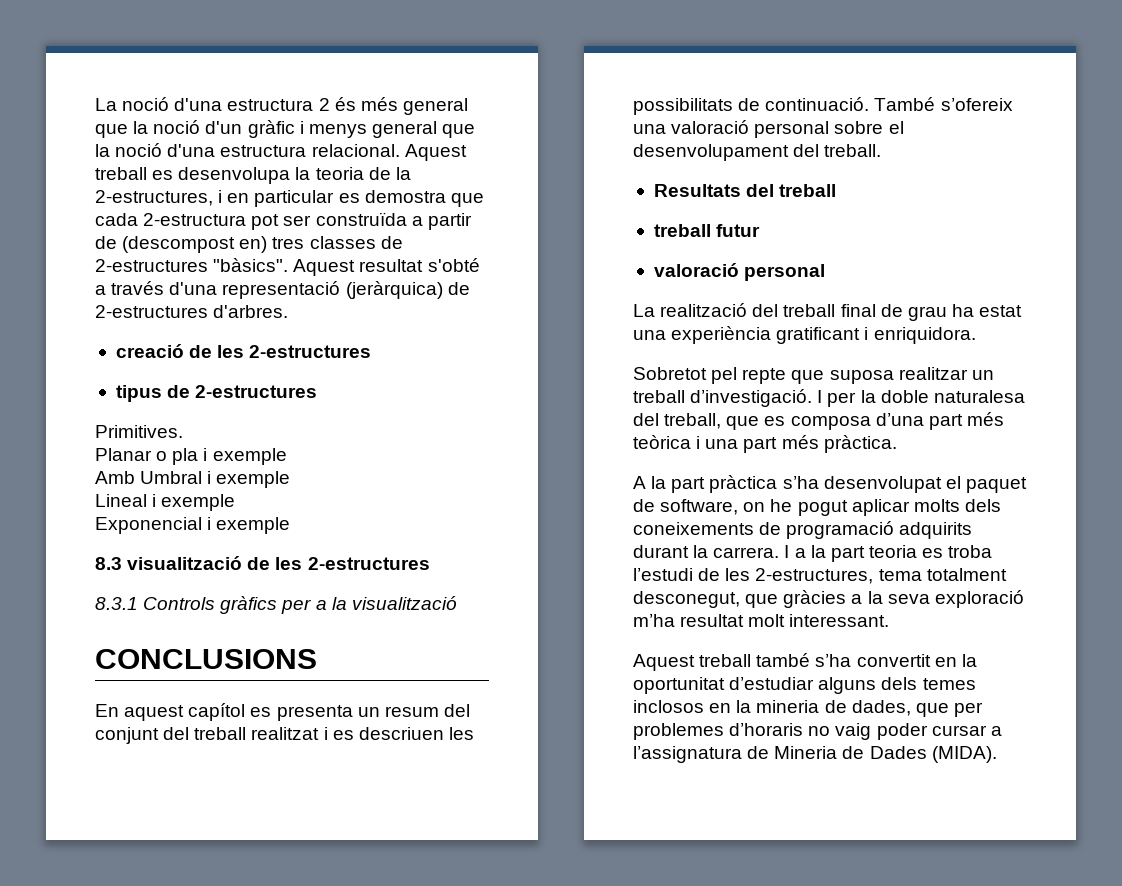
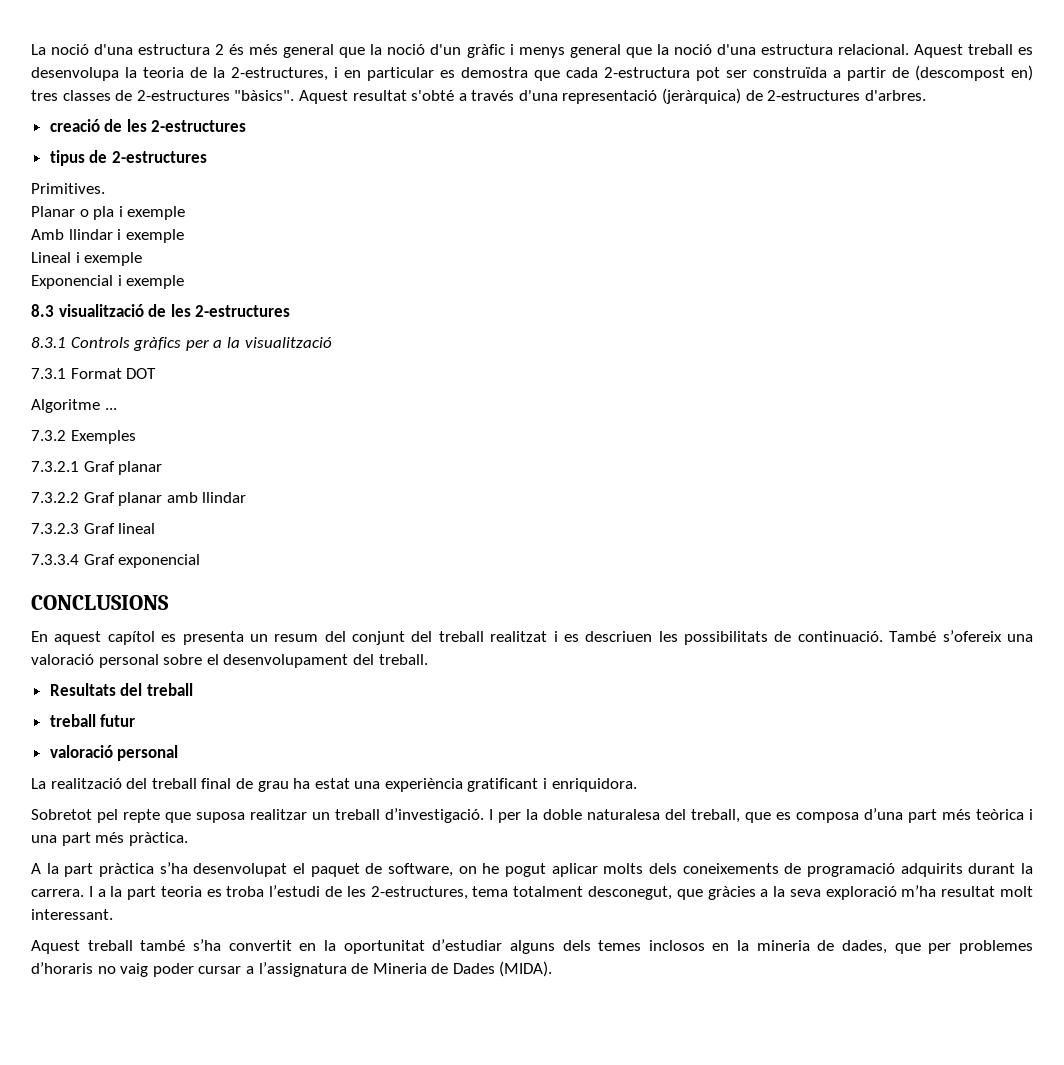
- Amb Umbral i exemple
+ Amb llindar i exemple
+ 7.3.1 Format DOT
+ Algoritme ...
+ 7.3.2 Exemples
+ 7.3.2.1 Graf planar
+ 7.3.2.2 Graf planar amb llindar
+ 7.3.2.3 Graf lineal
+ 7.3.3.4 Graf exponencial

